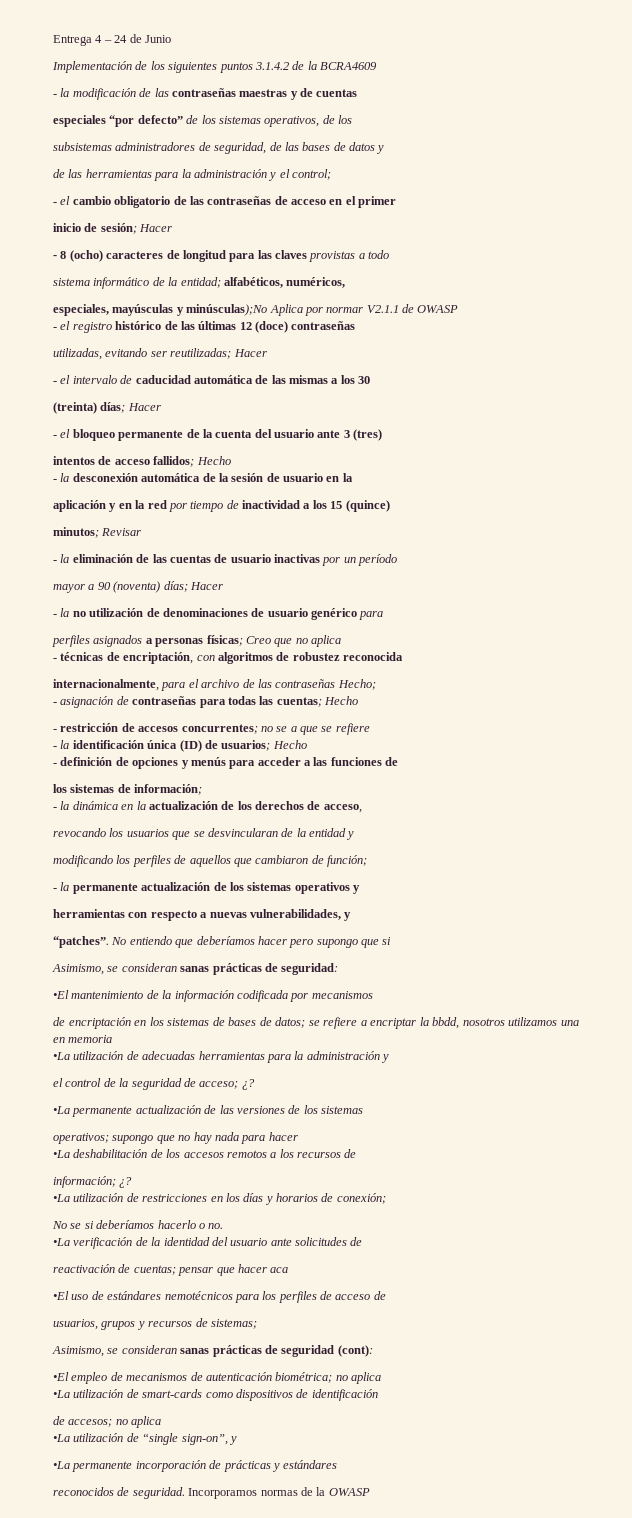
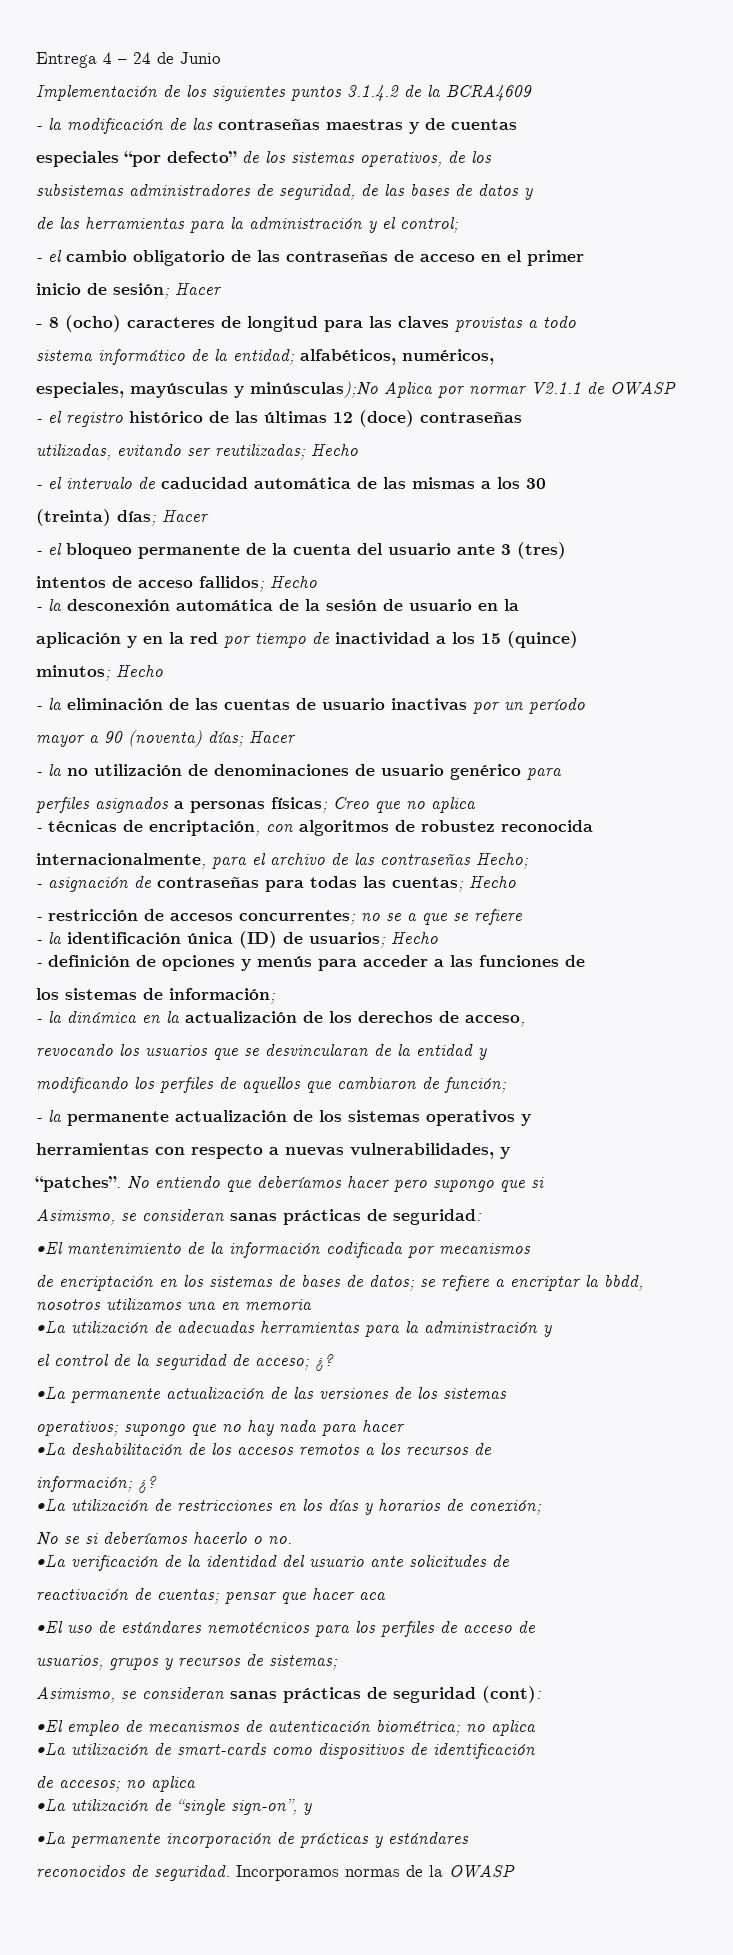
- utilizadas, evitando ser reutilizadas; Hacer
+ utilizadas, evitando ser reutilizadas; Hecho
- minutos; Revisar
+ minutos; Hecho

